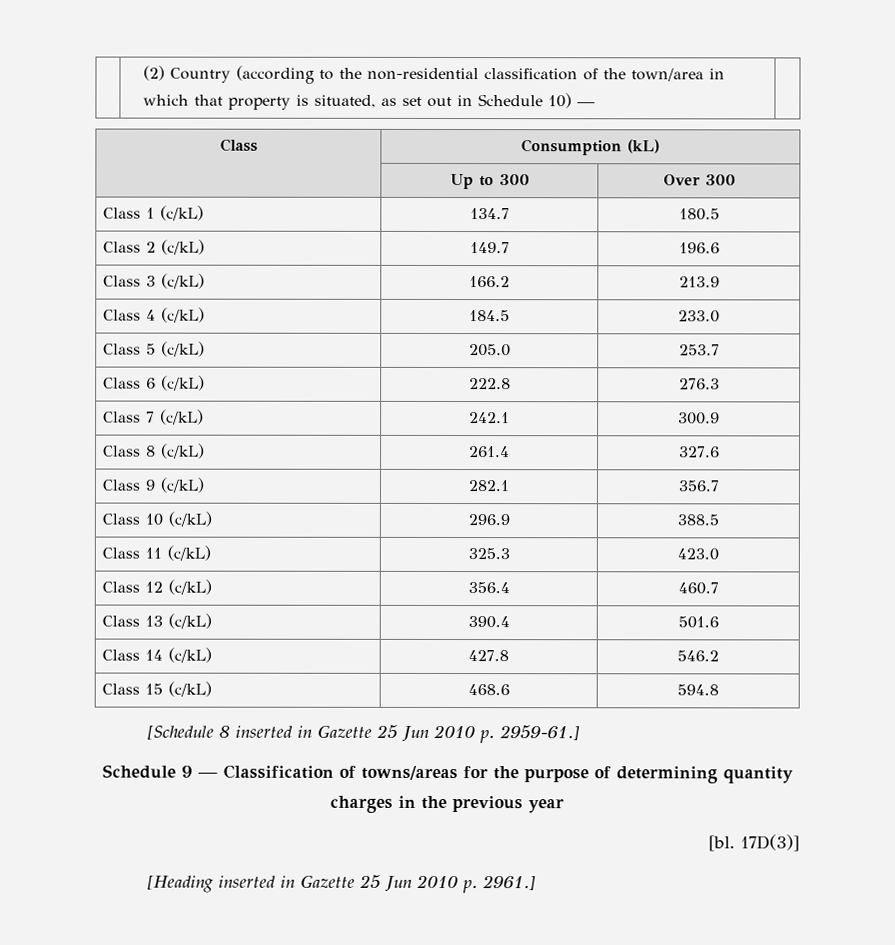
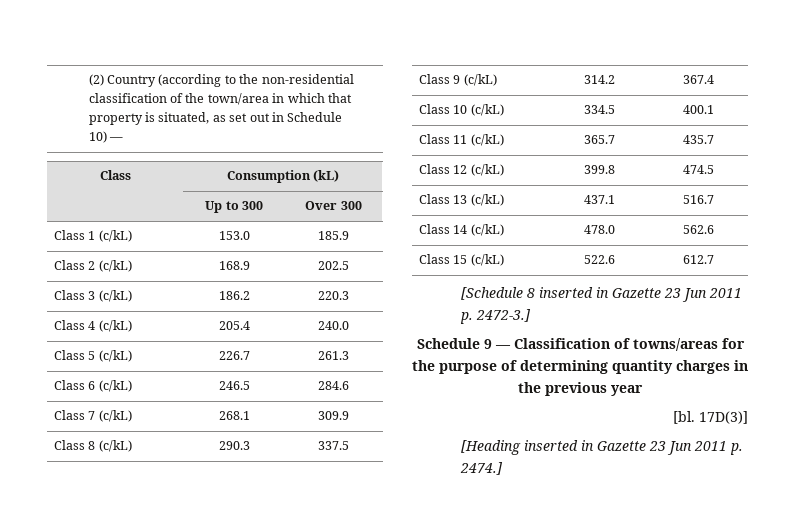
- Class 1 (c/kL) | 134.7 | 180.5
+ Class 1 (c/kL) | 153.0 | 185.9
- Class 2 (c/kL) | 149.7 | 196.6
+ Class 2 (c/kL) | 168.9 | 202.5
- Class 3 (c/kL) | 166.2 | 213.9
+ Class 3 (c/kL) | 186.2 | 220.3
- Class 4 (c/kL) | 184.5 | 233.0
+ Class 4 (c/kL) | 205.4 | 240.0
- Class 5 (c/kL) | 205.0 | 253.7
+ Class 5 (c/kL) | 226.7 | 261.3
- Class 6 (c/kL) | 222.8 | 276.3
+ Class 6 (c/kL) | 246.5 | 284.6
- Class 7 (c/kL) | 242.1 | 300.9
+ Class 7 (c/kL) | 268.1 | 309.9
- Class 8 (c/kL) | 261.4 | 327.6
+ Class 8 (c/kL) | 290.3 | 337.5
- Class 9 (c/kL) | 282.1 | 356.7
+ Class 9 (c/kL) | 314.2 | 367.4
- Class 10 (c/kL) | 296.9 | 388.5
+ Class 10 (c/kL) | 334.5 | 400.1
- Class 11 (c/kL) | 325.3 | 423.0
+ Class 11 (c/kL) | 365.7 | 435.7
- Class 12 (c/kL) | 356.4 | 460.7
+ Class 12 (c/kL) | 399.8 | 474.5
- Class 13 (c/kL) | 390.4 | 501.6
+ Class 13 (c/kL) | 437.1 | 516.7
- Class 14 (c/kL) | 427.8 | 546.2
+ Class 14 (c/kL) | 478.0 | 562.6
- Class 15 (c/kL) | 468.6 | 594.8
+ Class 15 (c/kL) | 522.6 | 612.7
- [Schedule 8 inserted in Gazette 25 Jun 2010 p. 2959-61.]
+ [Schedule 8 inserted in Gazette 23 Jun 2011 p. 2472-3.]
- [Heading inserted in Gazette 25 Jun 2010 p. 2961.]
+ [Heading inserted in Gazette 23 Jun 2011 p. 2474.]

